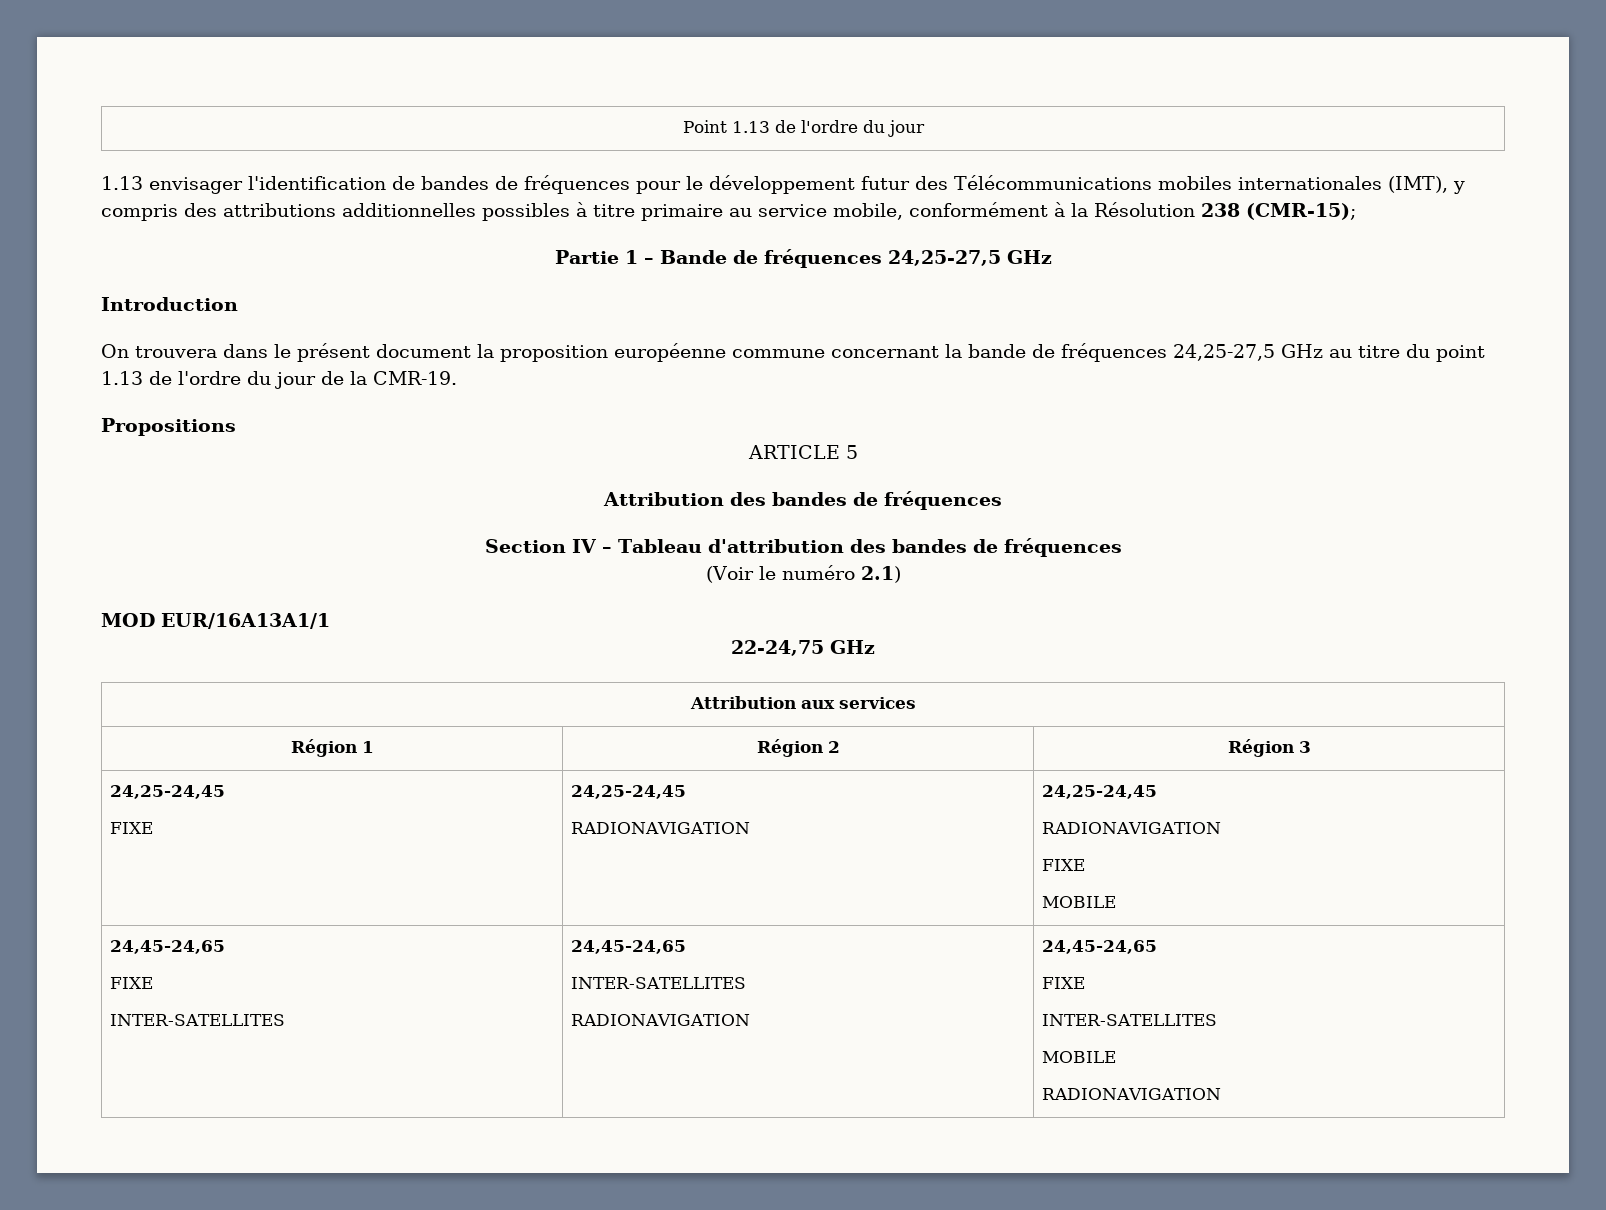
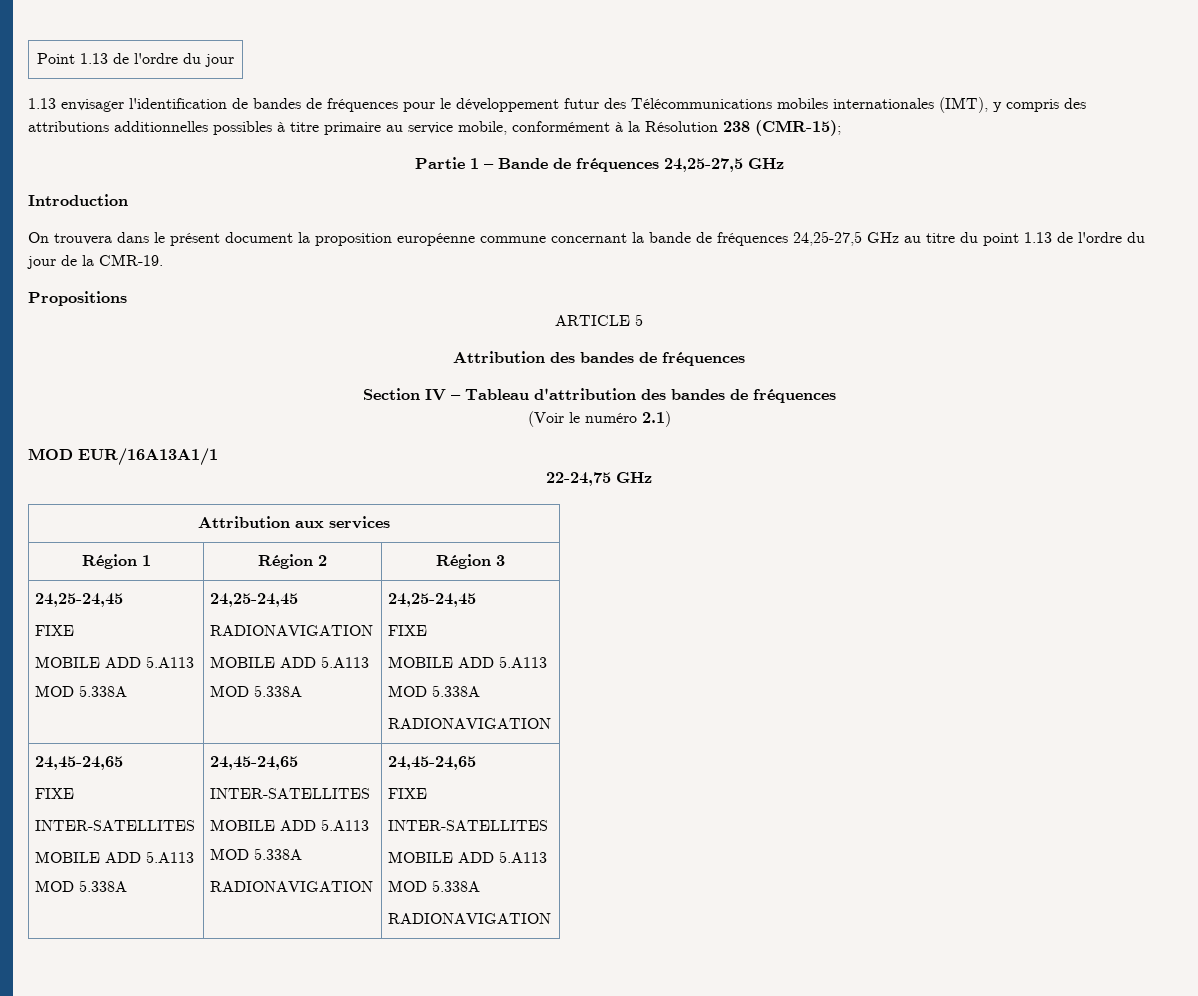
  Région 1 | Région 2 | Région 3
  24,25-24,45
- FIXE | 24,25-24,45
- RADIONAVIGATION | 24,25-24,45
+ FIXE
+ MOBILE ADD 5.A113
+ MOD 5.338A | 24,25-24,45
  RADIONAVIGATION
+ MOBILE ADD 5.A113
+ MOD 5.338A | 24,25-24,45
  FIXE
- MOBILE
+ MOBILE ADD 5.A113
+ MOD 5.338A
+ RADIONAVIGATION
  24,45-24,65
  FIXE
- INTER-SATELLITES | 24,45-24,65
  INTER-SATELLITES
+ MOBILE ADD 5.A113
+ MOD 5.338A | 24,45-24,65
+ INTER-SATELLITES
+ MOBILE ADD 5.A113
+ MOD 5.338A
  RADIONAVIGATION | 24,45-24,65
  FIXE
  INTER-SATELLITES
- MOBILE
+ MOBILE ADD 5.A113
+ MOD 5.338A

